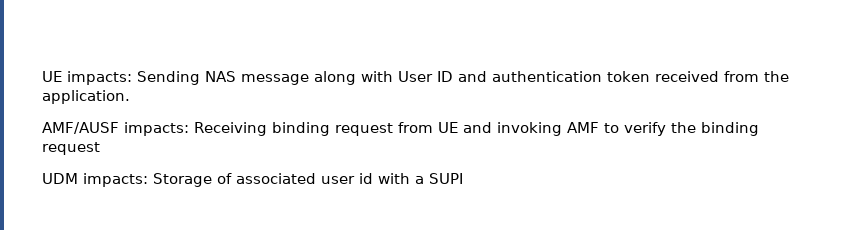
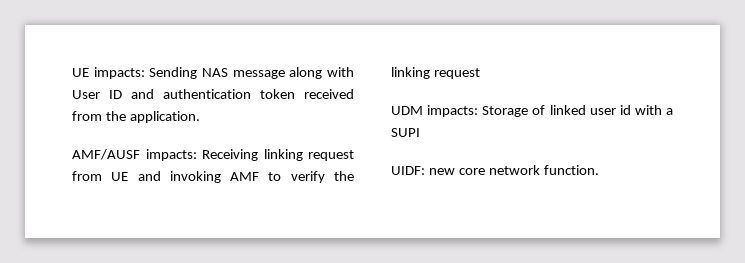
- AMF/AUSF impacts: Receiving binding request from UE and invoking AMF to verify the binding request
+ AMF/AUSF impacts: Receiving linking request from UE and invoking AMF to verify the linking request
- UDM impacts: Storage of associated user id with a SUPI
+ UDM impacts: Storage of linked user id with a SUPI
+ UIDF: new core network function.

